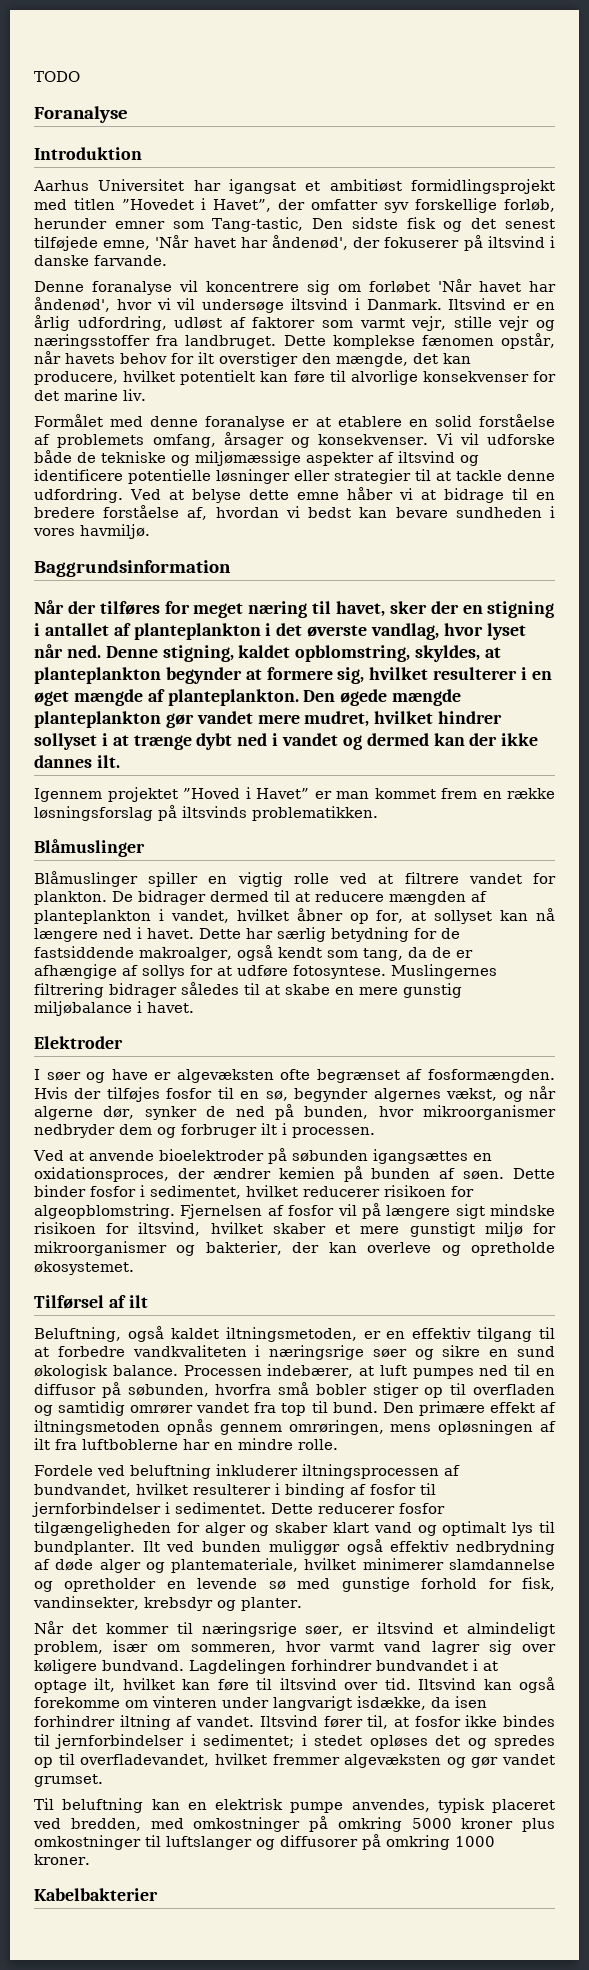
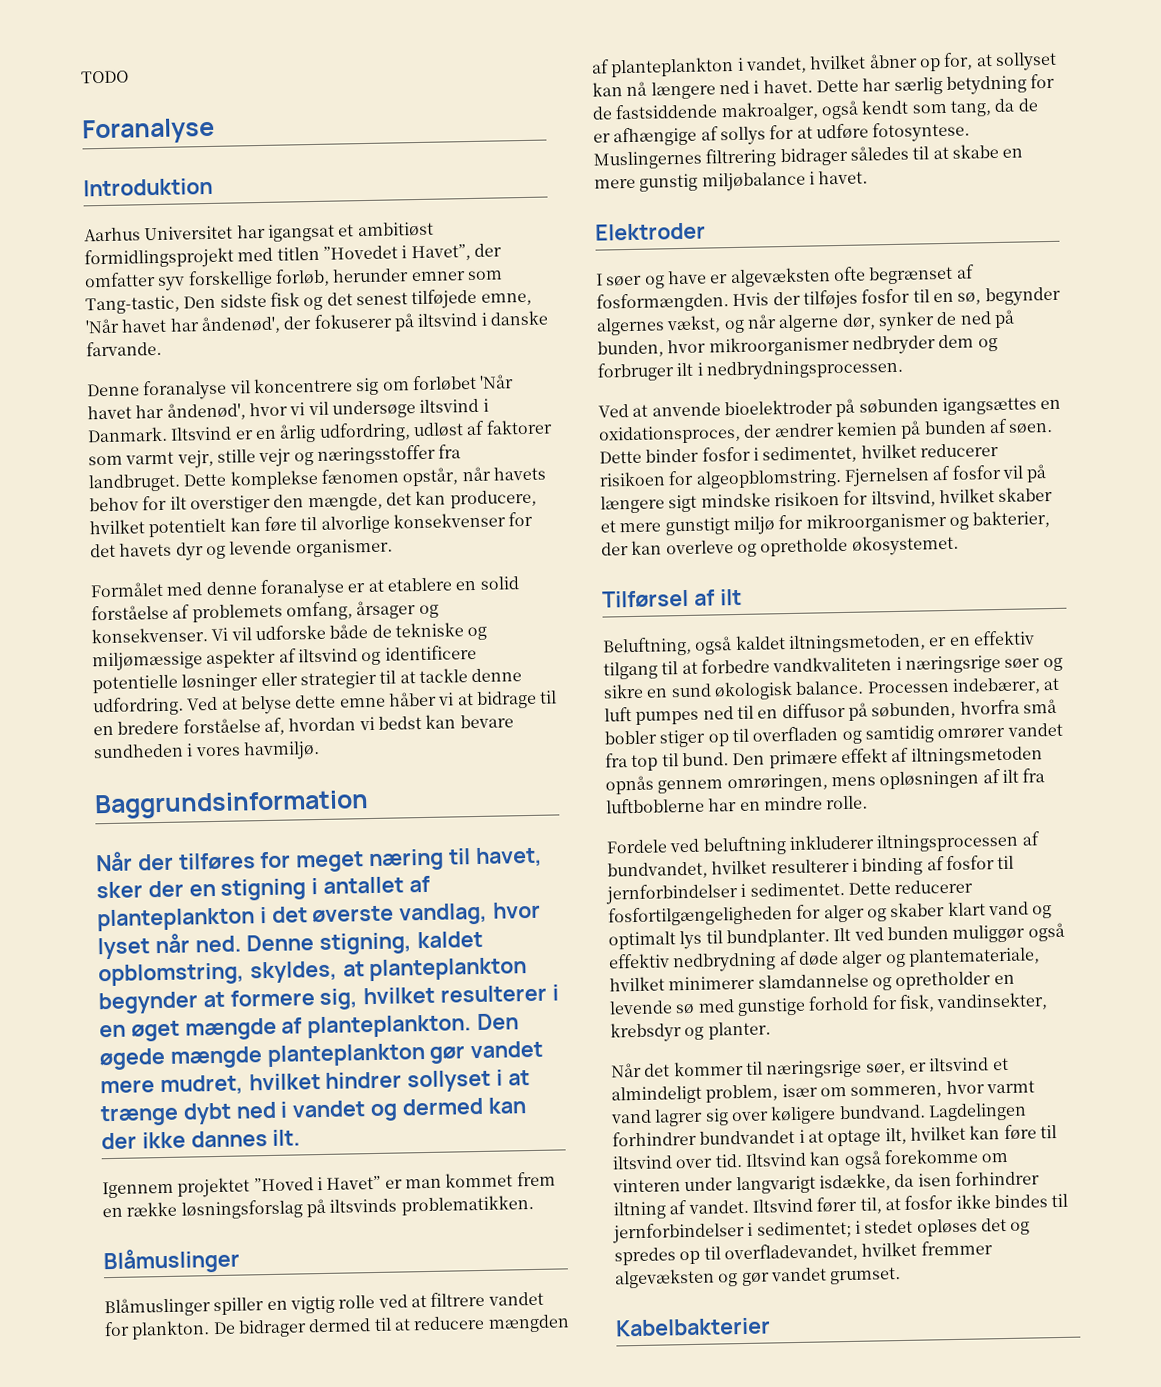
- Dette komplekse fænomen opstår, når havets behov for ilt overstiger den mængde, det kan producere, hvilket potentielt kan føre til alvorlige konsekvenser for det marine liv.
+ Dette komplekse fænomen opstår, når havets behov for ilt overstiger den mængde, det kan producere, hvilket potentielt kan føre til alvorlige konsekvenser for det havets dyr og levende organismer.
- Hvis der tilføjes fosfor til en sø, begynder algernes vækst, og når algerne dør, synker de ned på bunden, hvor mikroorganismer nedbryder dem og forbruger ilt i processen.
+ Hvis der tilføjes fosfor til en sø, begynder algernes vækst, og når algerne dør, synker de ned på bunden, hvor mikroorganismer nedbryder dem og forbruger ilt i nedbrydningsprocessen.
- Dette reducerer fosfor tilgængeligheden for alger og skaber klart vand og optimalt lys til bundplanter.
+ Dette reducerer fosfortilgængeligheden for alger og skaber klart vand og optimalt lys til bundplanter.
- Til beluftning kan en elektrisk pumpe anvendes, typisk placeret ved bredden, med omkostninger på omkring 5000 kroner plus omkostninger til luftslanger og diffusorer på omkring 1000 kroner.

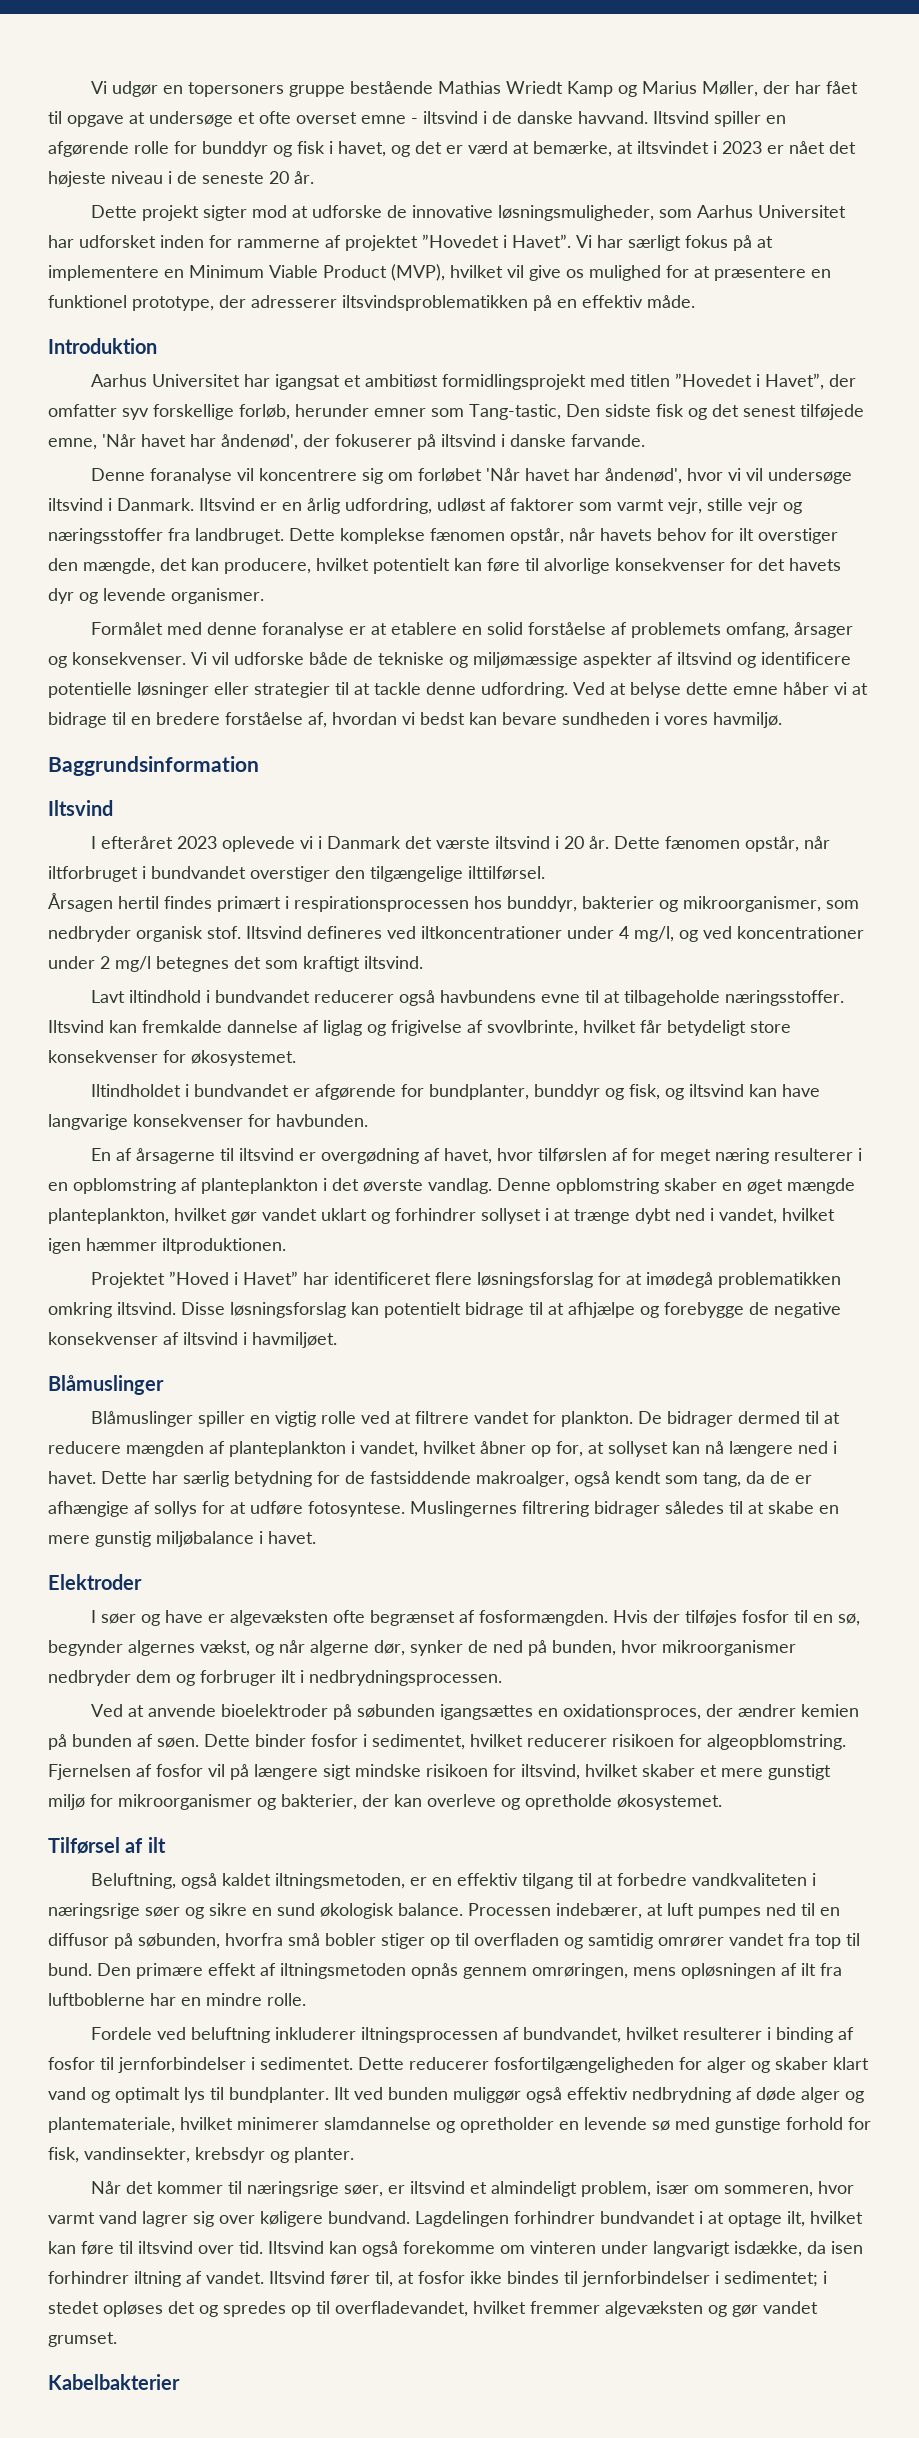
- TODO
- Foranalyse
+ Vi udgør en topersoners gruppe bestående Mathias Wriedt Kamp og Marius Møller, der har fået til opgave at undersøge et ofte overset emne - iltsvind i de danske havvand. Iltsvind spiller en afgørende rolle for bunddyr og fisk i havet, og det er værd at bemærke, at iltsvindet i 2023 er nået det højeste niveau i de seneste 20 år.
+ Dette projekt sigter mod at udforske de innovative løsningsmuligheder, som Aarhus Universitet har udforsket inden for rammerne af projektet ”Hovedet i Havet”. Vi har særligt fokus på at implementere en Minimum Viable Product (MVP), hvilket vil give os mulighed for at præsentere en funktionel prototype, der adresserer iltsvindsproblematikken på en effektiv måde.
  Baggrundsinformation
- Når der tilføres for meget næring til havet, sker der en stigning i antallet af planteplankton i det øverste vandlag, hvor lyset når ned. Denne stigning, kaldet opblomstring, skyldes, at planteplankton begynder at formere sig, hvilket resulterer i en øget mængde af planteplankton. Den øgede mængde planteplankton gør vandet mere mudret, hvilket hindrer sollyset i at trænge dybt ned i vandet og dermed kan der ikke dannes ilt.
- Igennem projektet ”Hoved i Havet” er man kommet frem en række løsningsforslag på iltsvinds problematikken.
+ Iltsvind
+ I efteråret 2023 oplevede vi i Danmark det værste iltsvind i 20 år. Dette fænomen opstår, når iltforbruget i bundvandet overstiger den tilgængelige ilttilførsel.
+ Årsagen hertil findes primært i respirationsprocessen hos bunddyr, bakterier og mikroorganismer, som nedbryder organisk stof. Iltsvind defineres ved iltkoncentrationer under 4 mg/l, og ved koncentrationer under 2 mg/l betegnes det som kraftigt iltsvind.
+ Lavt iltindhold i bundvandet reducerer også havbundens evne til at tilbageholde næringsstoffer. Iltsvind kan fremkalde dannelse af liglag og frigivelse af svovlbrinte, hvilket får betydeligt store konsekvenser for økosystemet.
+ Iltindholdet i bundvandet er afgørende for bundplanter, bunddyr og fisk, og iltsvind kan have langvarige konsekvenser for havbunden.
+ En af årsagerne til iltsvind er overgødning af havet, hvor tilførslen af for meget næring resulterer i en opblomstring af planteplankton i det øverste vandlag. Denne opblomstring skaber en øget mængde planteplankton, hvilket gør vandet uklart og forhindrer sollyset i at trænge dybt ned i vandet, hvilket igen hæmmer iltproduktionen.
+ Projektet ”Hoved i Havet” har identificeret flere løsningsforslag for at imødegå problematikken omkring iltsvind. Disse løsningsforslag kan potentielt bidrage til at afhjælpe og forebygge de negative konsekvenser af iltsvind i havmiljøet.

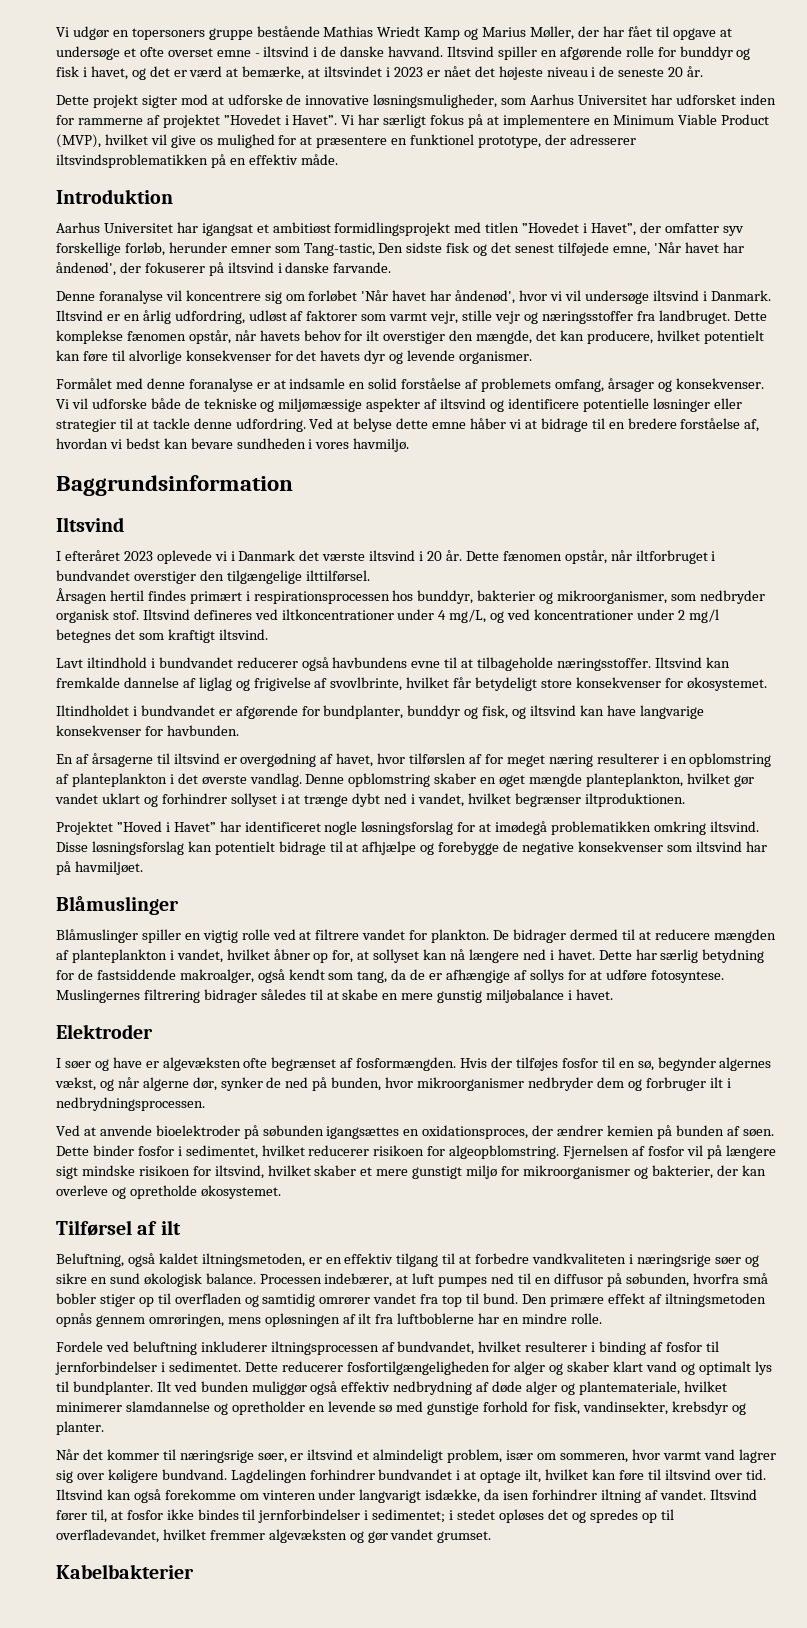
- Formålet med denne foranalyse er at etablere en solid forståelse af problemets omfang, årsager og konsekvenser.
+ Formålet med denne foranalyse er at indsamle en solid forståelse af problemets omfang, årsager og konsekvenser.
- Iltsvind defineres ved iltkoncentrationer under 4 mg/l, og ved koncentrationer under 2 mg/l betegnes det som kraftigt iltsvind.
+ Iltsvind defineres ved iltkoncentrationer under 4 mg/L, og ved koncentrationer under 2 mg/l betegnes det som kraftigt iltsvind.
- Denne opblomstring skaber en øget mængde planteplankton, hvilket gør vandet uklart og forhindrer sollyset i at trænge dybt ned i vandet, hvilket igen hæmmer iltproduktionen.
+ Denne opblomstring skaber en øget mængde planteplankton, hvilket gør vandet uklart og forhindrer sollyset i at trænge dybt ned i vandet, hvilket begrænser iltproduktionen.
- Projektet ”Hoved i Havet” har identificeret flere løsningsforslag for at imødegå problematikken omkring iltsvind.
+ Projektet ”Hoved i Havet” har identificeret nogle løsningsforslag for at imødegå problematikken omkring iltsvind.
- Disse løsningsforslag kan potentielt bidrage til at afhjælpe og forebygge de negative konsekvenser af iltsvind i havmiljøet.
+ Disse løsningsforslag kan potentielt bidrage til at afhjælpe og forebygge de negative konsekvenser som iltsvind har på havmiljøet.

